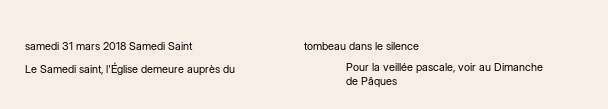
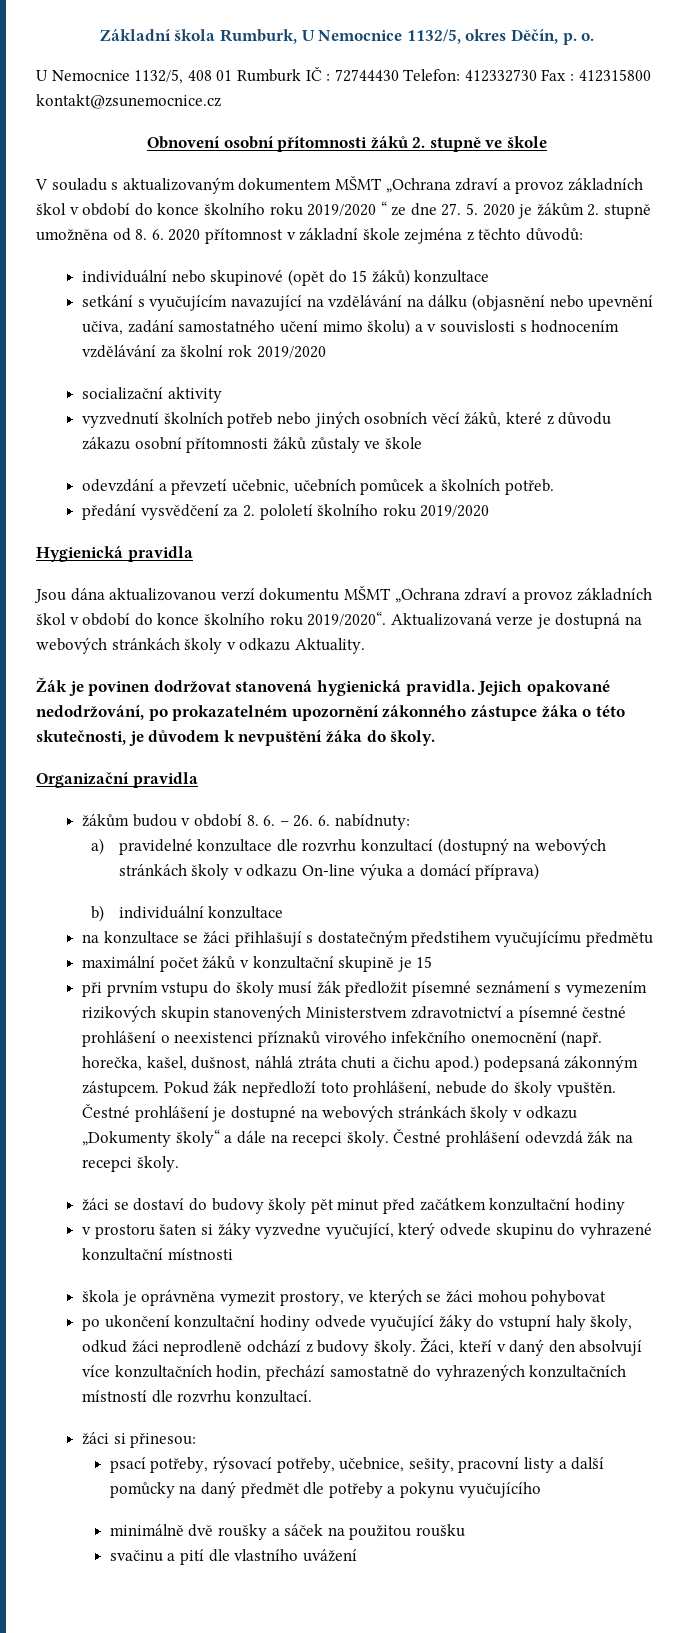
- samedi 31 mars 2018 Samedi Saint
- Le Samedi saint, l'Église demeure auprès du tombeau dans le silence
- Pour la veillée pascale, voir au Dimanche de Pâques
+ Základní škola Rumburk, U Nemocnice 1132/5, okres Děčín, p. o.
+ U Nemocnice 1132/5, 408 01 Rumburk IČ : 72744430 Telefon: 412332730 Fax : 412315800 kontakt@zsunemocnice.cz
+ Obnovení osobní přítomnosti žáků 2. stupně ve škole
+ V souladu s aktualizovaným dokumentem MŠMT „Ochrana zdraví a provoz základních škol v období do konce školního roku 2019/2020 “ ze dne 27. 5. 2020 je žákům 2. stupně umožněna od 8. 6. 2020 přítomnost v základní škole zejména z těchto důvodů:
+ individuální nebo skupinové (opět do 15 žáků) konzultace
+ setkání s vyučujícím navazující na vzdělávání na dálku (objasnění nebo upevnění učiva, zadání samostatného učení mimo školu) a v souvislosti s hodnocením vzdělávání za školní rok 2019/2020
+ socializační aktivity
+ vyzvednutí školních potřeb nebo jiných osobních věcí žáků, které z důvodu zákazu osobní přítomnosti žáků zůstaly ve škole
+ odevzdání a převzetí učebnic, učebních pomůcek a školních potřeb.
+ předání vysvědčení za 2. pololetí školního roku 2019/2020
+ Hygienická pravidla
+ Jsou dána aktualizovanou verzí dokumentu MŠMT „Ochrana zdraví a provoz základních škol v období do konce školního roku 2019/2020“. Aktualizovaná verze je dostupná na webových stránkách školy v odkazu Aktuality.
+ Žák je povinen dodržovat stanovená hygienická pravidla. Jejich opakované nedodržování, po prokazatelném upozornění zákonného zástupce žáka o této skutečnosti, je důvodem k nevpuštění žáka do školy.
+ Organizační pravidla
+ žákům budou v období 8. 6. – 26. 6. nabídnuty:
+ a) pravidelné konzultace dle rozvrhu konzultací (dostupný na webových stránkách školy v odkazu On-line výuka a domácí příprava)
+ b) individuální konzultace
+ na konzultace se žáci přihlašují s dostatečným předstihem vyučujícímu předmětu
+ maximální počet žáků v konzultační skupině je 15
+ při prvním vstupu do školy musí žák předložit písemné seznámení s vymezením rizikových skupin stanovených Ministerstvem zdravotnictví a písemné čestné prohlášení o neexistenci příznaků virového infekčního onemocnění (např. horečka, kašel, dušnost, náhlá ztráta chuti a čichu apod.) podepsaná zákonným zástupcem. Pokud žák nepředloží toto prohlášení, nebude do školy vpuštěn. Čestné prohlášení je dostupné na webových stránkách školy v odkazu „Dokumenty školy“ a dále na recepci školy. Čestné prohlášení odevzdá žák na recepci školy.
+ žáci se dostaví do budovy školy pět minut před začátkem konzultační hodiny
+ v prostoru šaten si žáky vyzvedne vyučující, který odvede skupinu do vyhrazené konzultační místnosti
+ škola je oprávněna vymezit prostory, ve kterých se žáci mohou pohybovat
+ po ukončení konzultační hodiny odvede vyučující žáky do vstupní haly školy, odkud žáci neprodleně odchází z budovy školy. Žáci, kteří v daný den absolvují více konzultačních hodin, přechází samostatně do vyhrazených konzultačních místností dle rozvrhu konzultací.
+ žáci si přinesou:
+ psací potřeby, rýsovací potřeby, učebnice, sešity, pracovní listy a další pomůcky na daný předmět dle potřeby a pokynu vyučujícího
+ minimálně dvě roušky a sáček na použitou roušku
+ svačinu a pití dle vlastního uvážení

